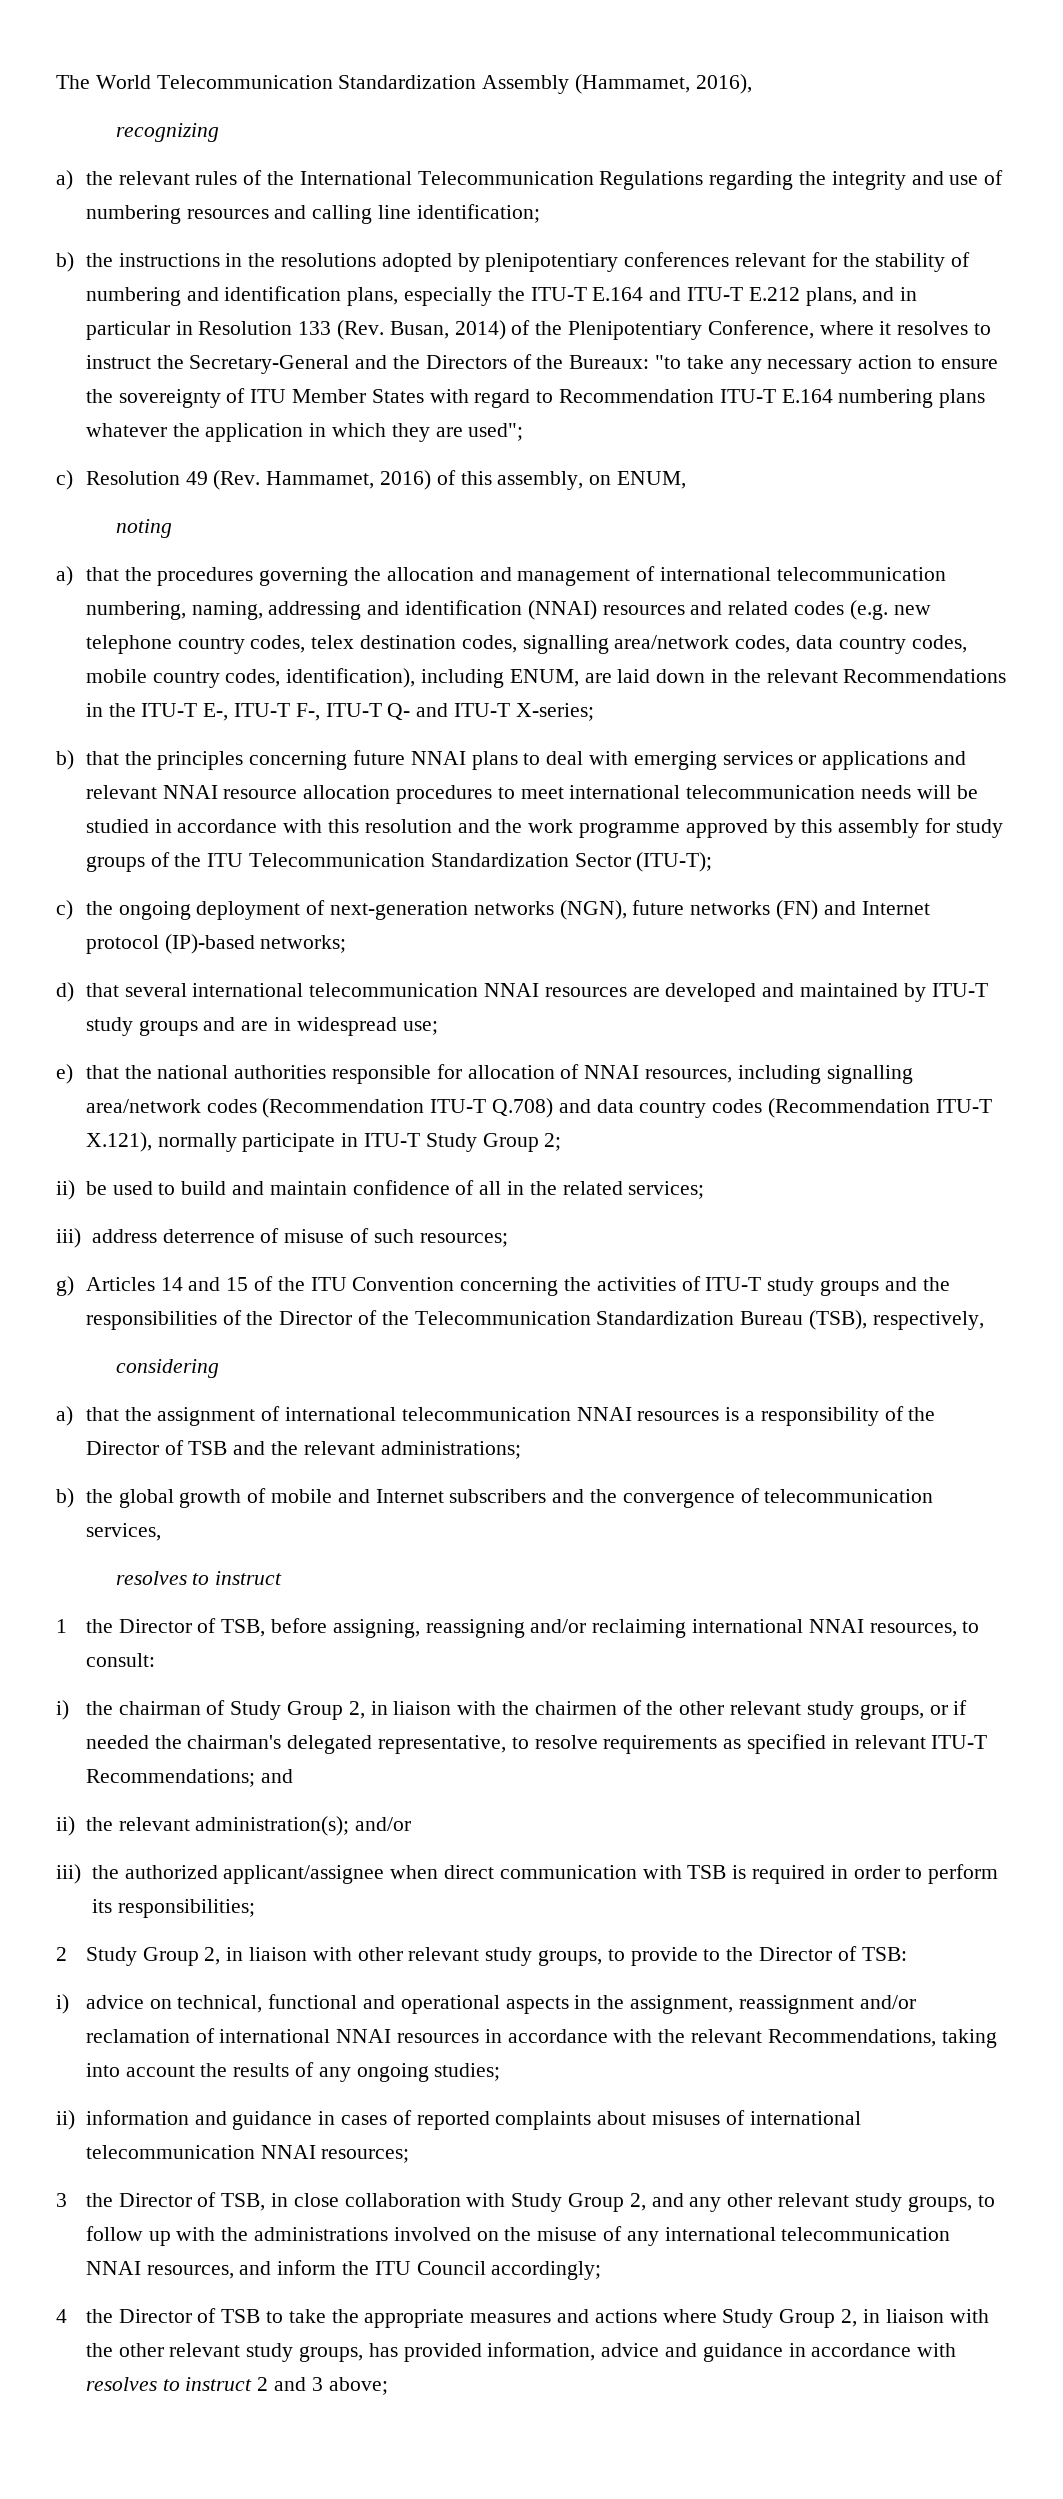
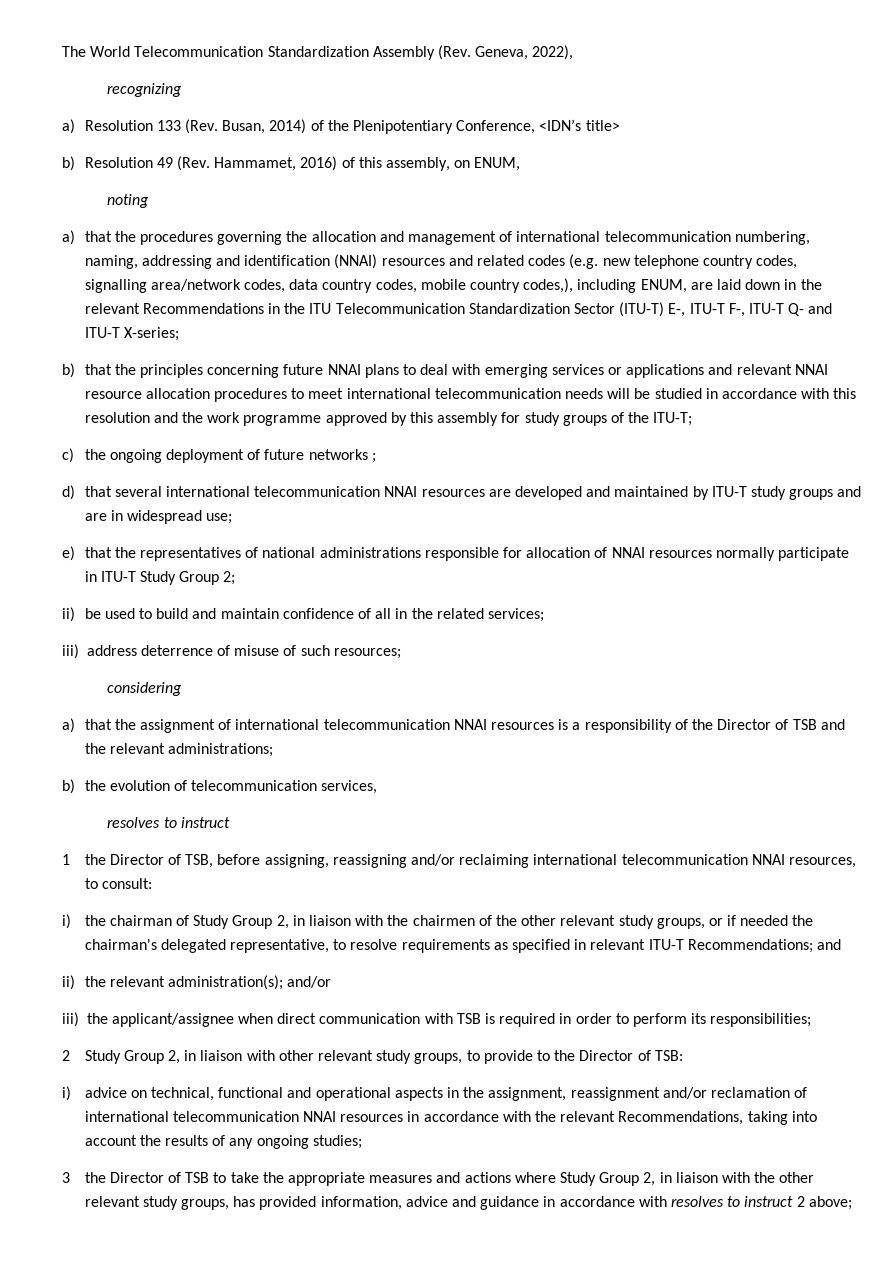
- The World Telecommunication Standardization Assembly (Hammamet, 2016),
+ The World Telecommunication Standardization Assembly (Rev. Geneva, 2022),
- a) the relevant rules of the International Telecommunication Regulations regarding the integrity and use of numbering resources and calling line identification;
- b) the instructions in the resolutions adopted by plenipotentiary conferences relevant for the stability of numbering and identification plans, especially the ITU-T E.164 and ITU-T E.212 plans, and in particular in Resolution 133 (Rev. Busan, 2014) of the Plenipotentiary Conference, where it resolves to instruct the Secretary-General and the Directors of the Bureaux: "to take any necessary action to ensure the sovereignty of ITU Member States with regard to Recommendation ITU-T E.164 numbering plans whatever the application in which they are used";
- c) Resolution 49 (Rev. Hammamet, 2016) of this assembly, on ENUM,
+ a) Resolution 133 (Rev. Busan, 2014) of the Plenipotentiary Conference, <IDN’s title>
+ b) Resolution 49 (Rev. Hammamet, 2016) of this assembly, on ENUM,
- a) that the procedures governing the allocation and management of international telecommunication numbering, naming, addressing and identification (NNAI) resources and related codes (e.g. new telephone country codes, telex destination codes, signalling area/network codes, data country codes, mobile country codes, identification), including ENUM, are laid down in the relevant Recommendations in the ITU-T E-, ITU-T F-, ITU-T Q- and ITU-T X-series;
+ a) that the procedures governing the allocation and management of international telecommunication numbering, naming, addressing and identification (NNAI) resources and related codes (e.g. new telephone country codes, signalling area/network codes, data country codes, mobile country codes,), including ENUM, are laid down in the relevant Recommendations in the ITU Telecommunication Standardization Sector (ITU-T) E-, ITU-T F-, ITU-T Q- and ITU-T X-series;
- b) that the principles concerning future NNAI plans to deal with emerging services or applications and relevant NNAI resource allocation procedures to meet international telecommunication needs will be studied in accordance with this resolution and the work programme approved by this assembly for study groups of the ITU Telecommunication Standardization Sector (ITU-T);
+ b) that the principles concerning future NNAI plans to deal with emerging services or applications and relevant NNAI resource allocation procedures to meet international telecommunication needs will be studied in accordance with this resolution and the work programme approved by this assembly for study groups of the ITU-T;
- c) the ongoing deployment of next-generation networks (NGN), future networks (FN) and Internet protocol (IP)-based networks;
+ c) the ongoing deployment of future networks ;
- e) that the national authorities responsible for allocation of NNAI resources, including signalling area/network codes (Recommendation ITU-T Q.708) and data country codes (Recommendation ITU-T X.121), normally participate in ITU-T Study Group 2;
+ e) that the representatives of national administrations responsible for allocation of NNAI resources normally participate in ITU-T Study Group 2;
- g) Articles 14 and 15 of the ITU Convention concerning the activities of ITU-T study groups and the responsibilities of the Director of the Telecommunication Standardization Bureau (TSB), respectively,
- b) the global growth of mobile and Internet subscribers and the convergence of telecommunication services,
+ b) the evolution of telecommunication services,
- 1 the Director of TSB, before assigning, reassigning and/or reclaiming international NNAI resources, to consult:
+ 1 the Director of TSB, before assigning, reassigning and/or reclaiming international telecommunication NNAI resources, to consult:
- iii) the authorized applicant/assignee when direct communication with TSB is required in order to perform its responsibilities;
+ iii) the applicant/assignee when direct communication with TSB is required in order to perform its responsibilities;
- i) advice on technical, functional and operational aspects in the assignment, reassignment and/or reclamation of international NNAI resources in accordance with the relevant Recommendations, taking into account the results of any ongoing studies;
+ i) advice on technical, functional and operational aspects in the assignment, reassignment and/or reclamation of international telecommunication NNAI resources in accordance with the relevant Recommendations, taking into account the results of any ongoing studies;
- ii) information and guidance in cases of reported complaints about misuses of international telecommunication NNAI resources;
- 3 the Director of TSB, in close collaboration with Study Group 2, and any other relevant study groups, to follow up with the administrations involved on the misuse of any international telecommunication NNAI resources, and inform the ITU Council accordingly;
- 4 the Director of TSB to take the appropriate measures and actions where Study Group 2, in liaison with the other relevant study groups, has provided information, advice and guidance in accordance with resolves to instruct 2 and 3 above;
+ 3 the Director of TSB to take the appropriate measures and actions where Study Group 2, in liaison with the other relevant study groups, has provided information, advice and guidance in accordance with resolves to instruct 2 above;

